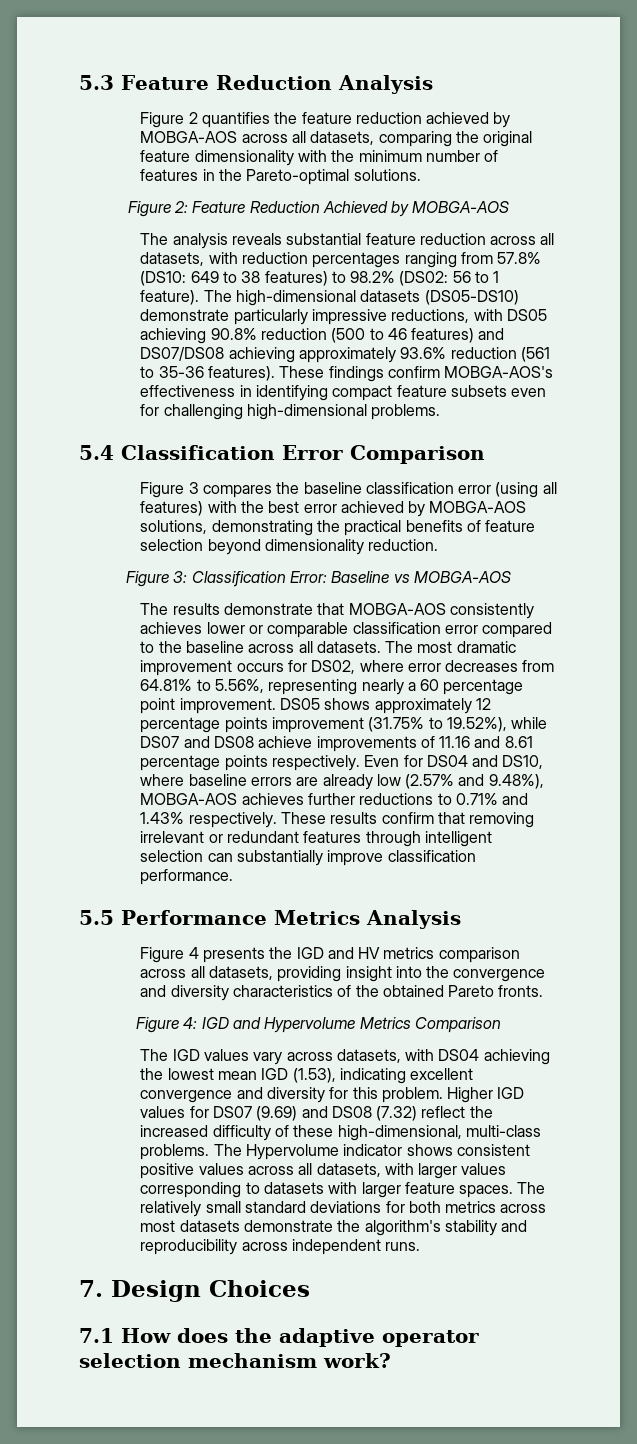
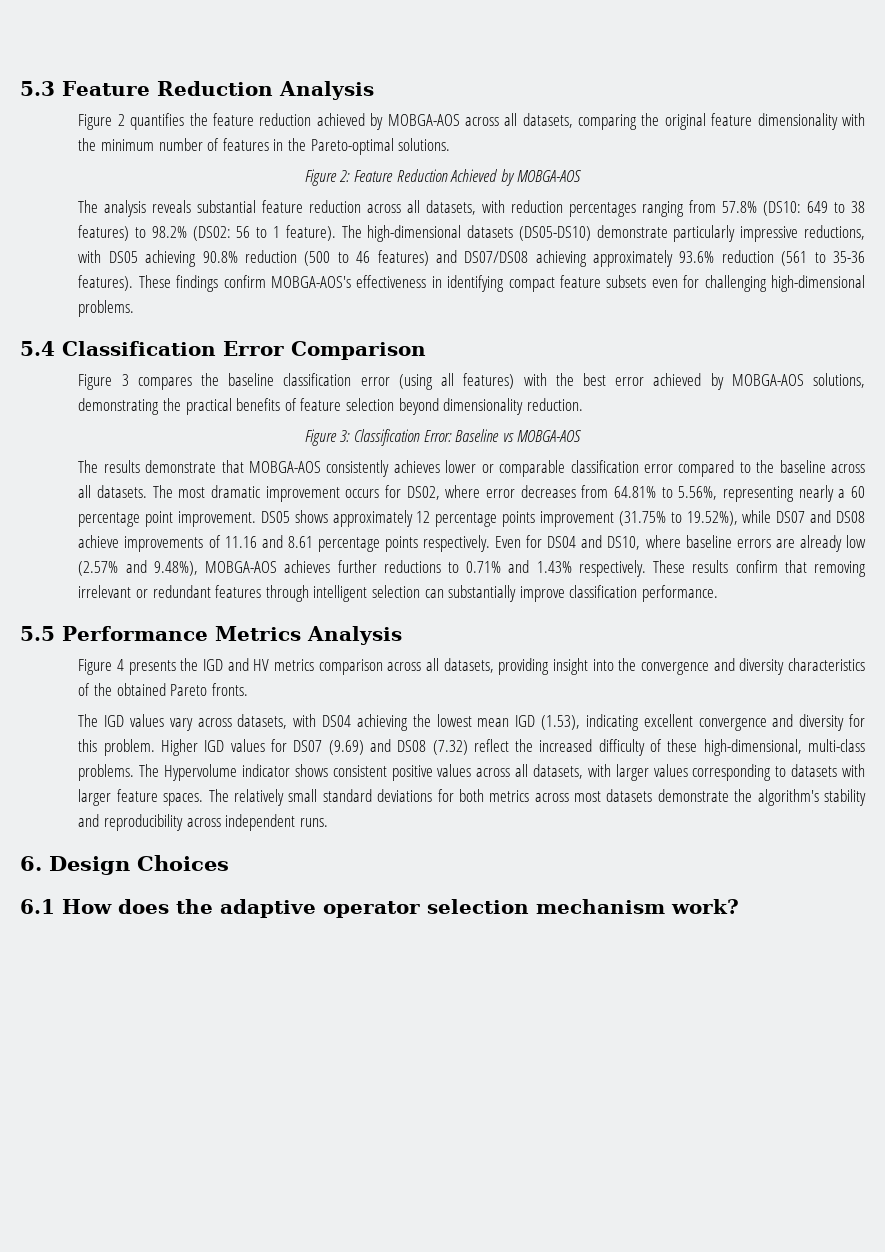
- Figure 4: IGD and Hypervolume Metrics Comparison
- 7. Design Choices
+ 6. Design Choices
- 7.1 How does the adaptive operator selection mechanism work?
+ 6.1 How does the adaptive operator selection mechanism work?

